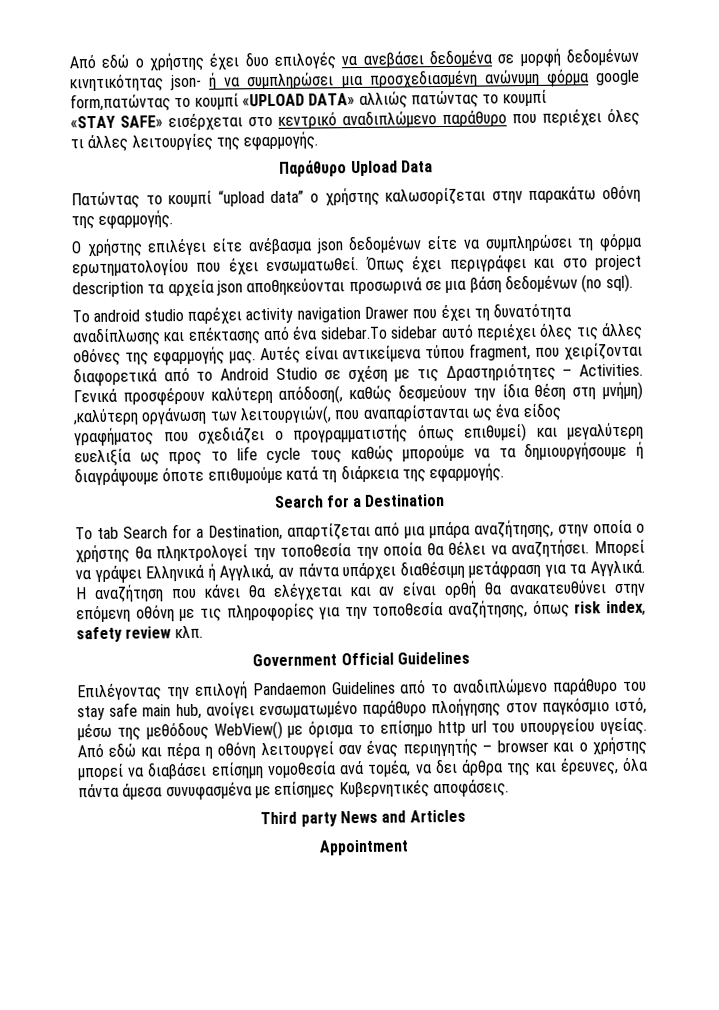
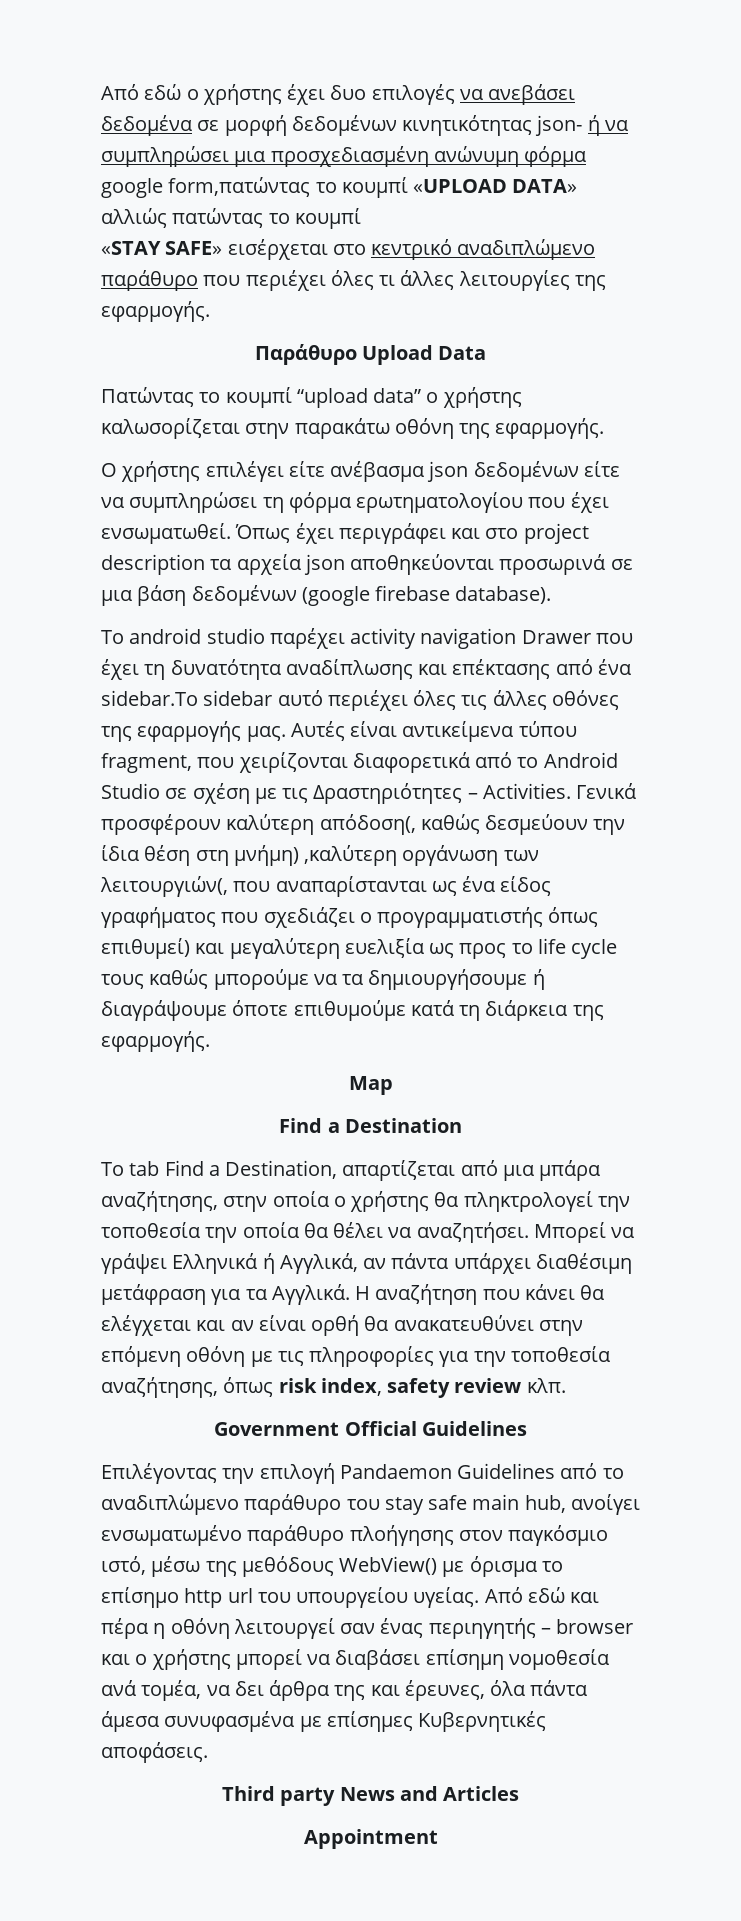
- Όπως έχει περιγράφει και στο project description τα αρχεία json αποθηκεύονται προσωρινά σε μια βάση δεδομένων (no sql).
+ Όπως έχει περιγράφει και στο project description τα αρχεία json αποθηκεύονται προσωρινά σε μια βάση δεδομένων (google firebase database).
- Search for a Destination
+ Map
+ Find a Destination
- Το tab Search for a Destination, απαρτίζεται από μια μπάρα αναζήτησης, στην οποία ο χρήστης θα πληκτρολογεί την τοποθεσία την οποία θα θέλει να αναζητήσει.
+ Το tab Find a Destination, απαρτίζεται από μια μπάρα αναζήτησης, στην οποία ο χρήστης θα πληκτρολογεί την τοποθεσία την οποία θα θέλει να αναζητήσει.

